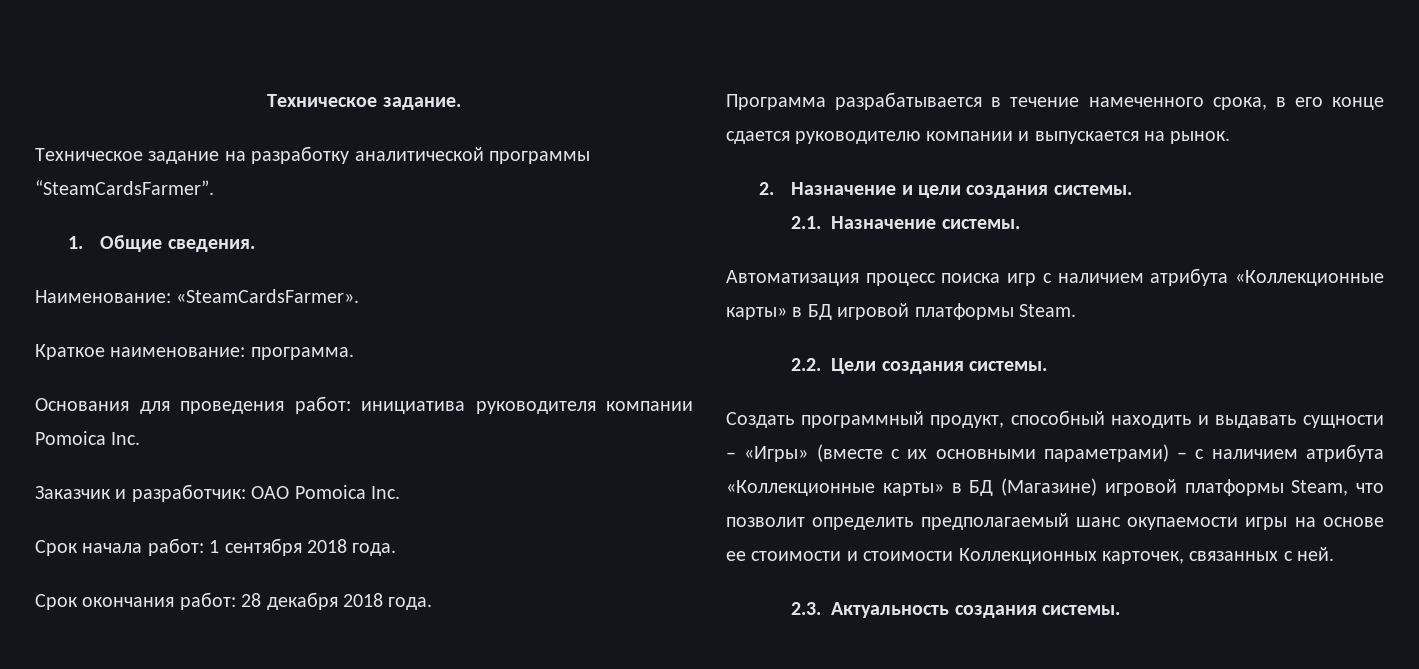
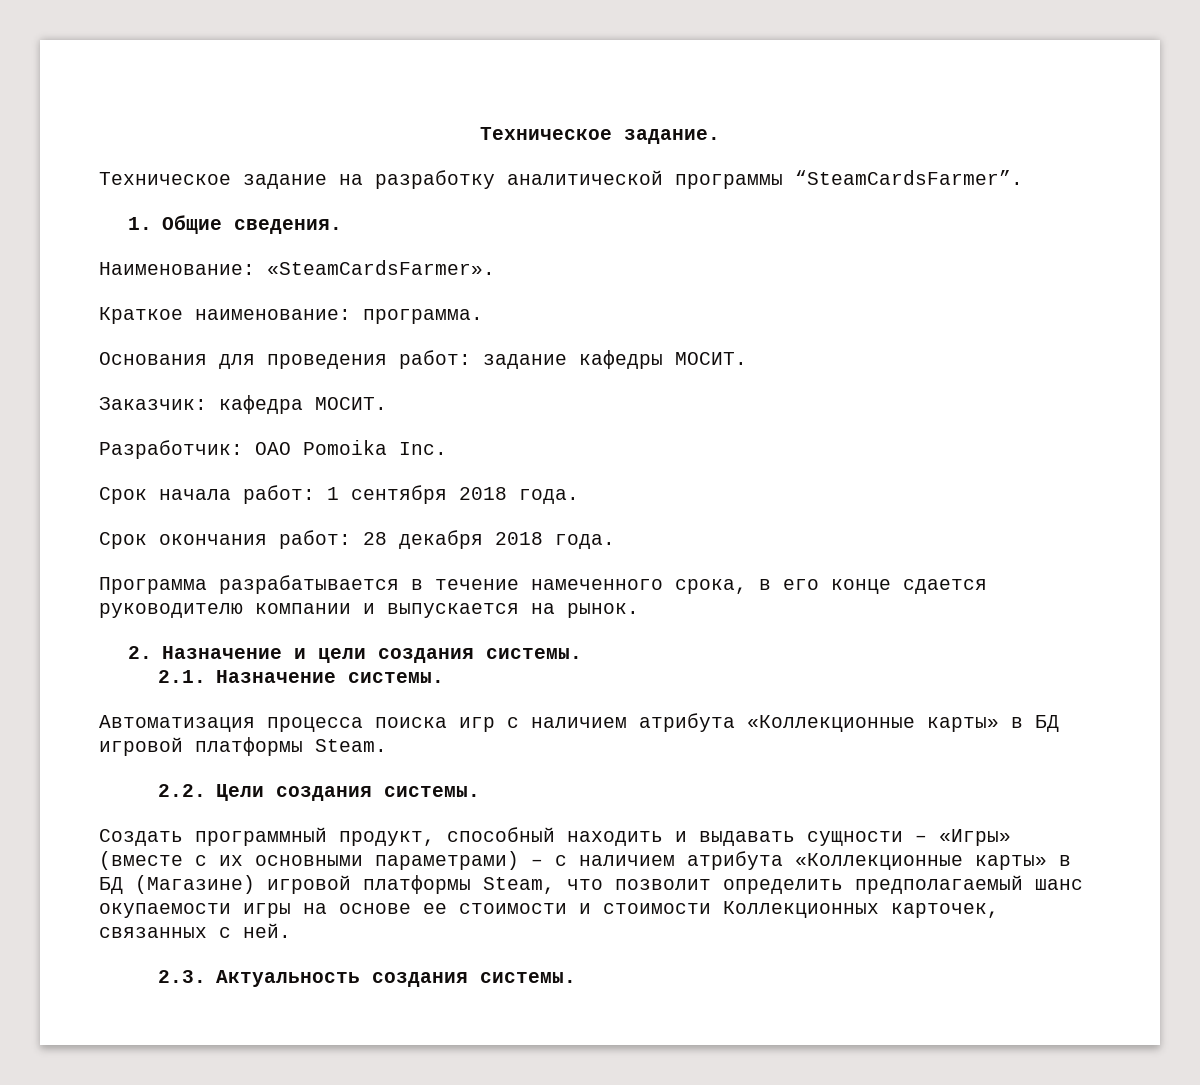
- Основания для проведения работ: инициатива руководителя компании Pomoica Inc.
- Заказчик и разработчик: ОАО Pomoica Inc.
+ Основания для проведения работ: задание кафедры МОСИТ.
+ Заказчик: кафедра МОСИТ.
+ Разработчик: ОАО Pomoika Inc.
- Автоматизация процесс поиска игр с наличием атрибута «Коллекционные карты» в БД игровой платформы Steam.
+ Автоматизация процесса поиска игр с наличием атрибута «Коллекционные карты» в БД игровой платформы Steam.

